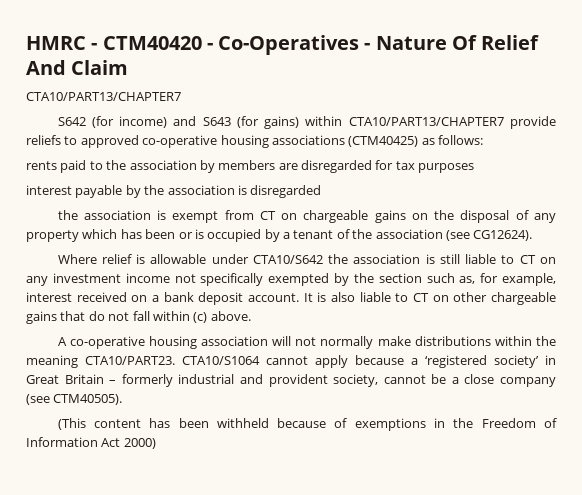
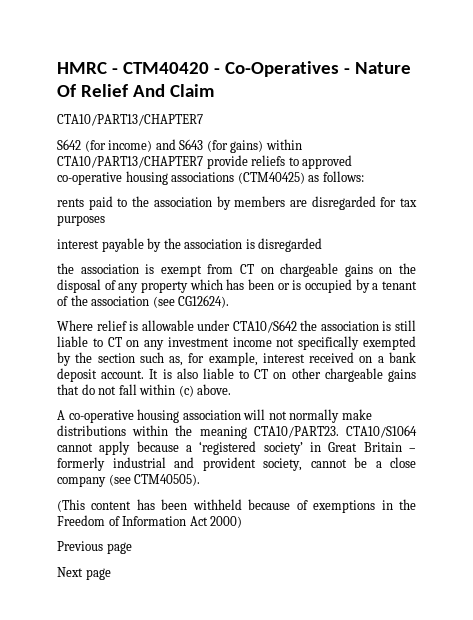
+ Previous page
+ Next page

